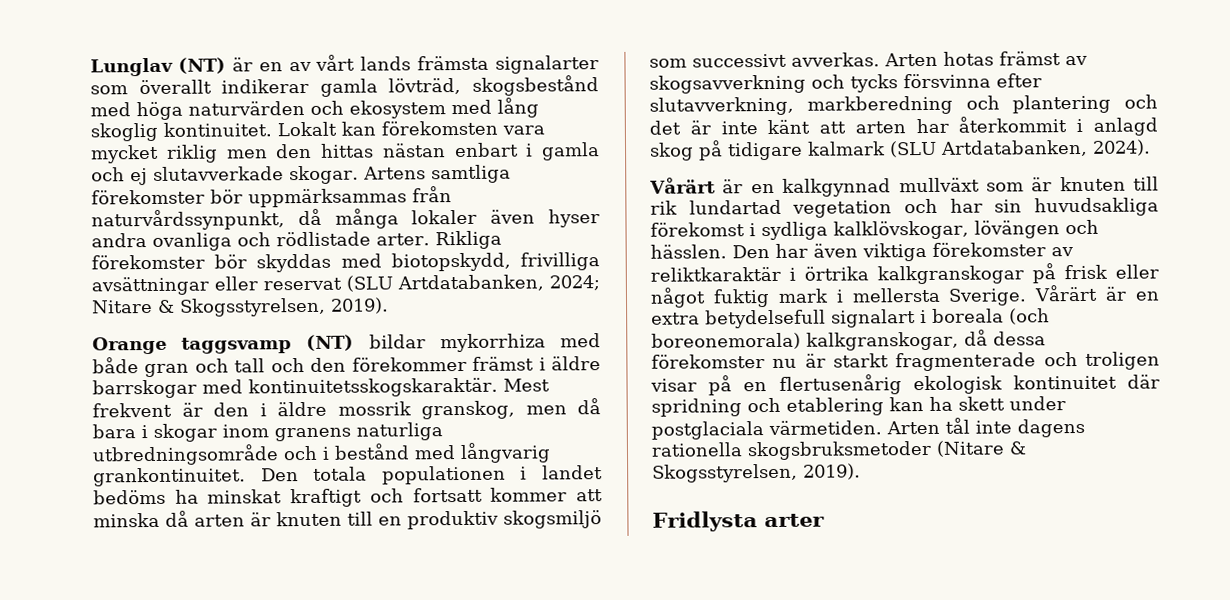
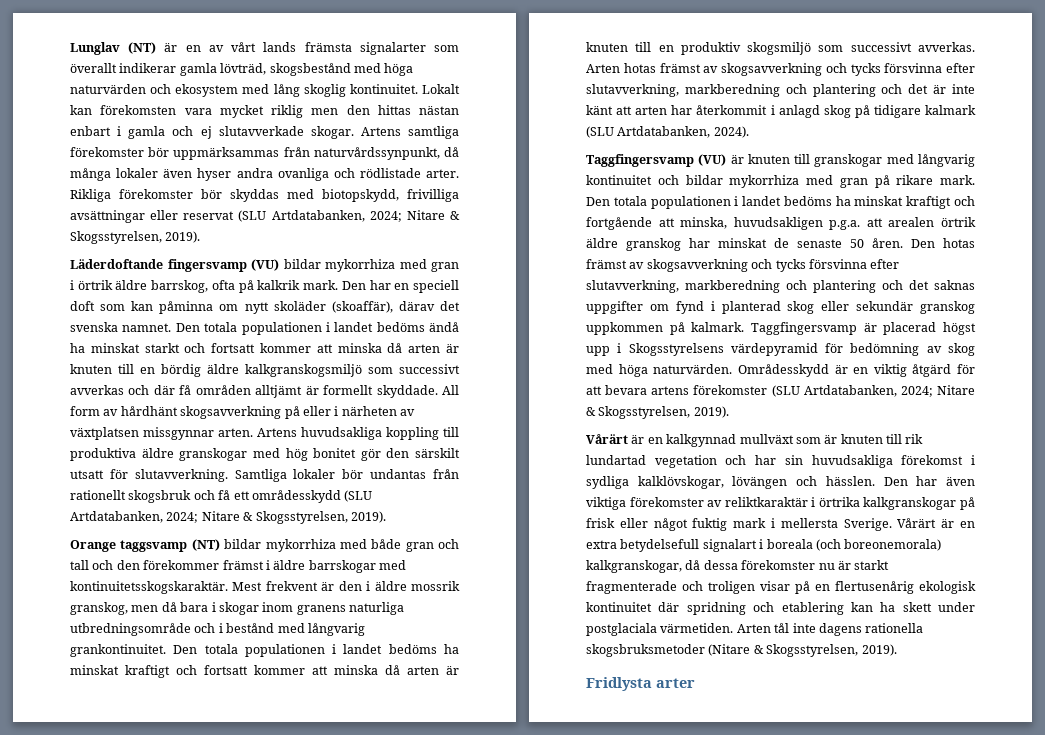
+ Läderdoftande fingersvamp (VU) bildar mykorrhiza med gran i örtrik äldre barrskog, ofta på kalkrik mark. Den har en speciell doft som kan påminna om nytt skoläder (skoaffär), därav det svenska namnet. Den totala populationen i landet bedöms ändå ha minskat starkt och fortsatt kommer att minska då arten är knuten till en bördig äldre kalkgranskogsmiljö som successivt avverkas och där få områden alltjämt är formellt skyddade. All form av hårdhänt skogsavverkning på eller i närheten av växtplatsen missgynnar arten. Artens huvudsakliga koppling till produktiva äldre granskogar med hög bonitet gör den särskilt utsatt för slutavverkning. Samtliga lokaler bör undantas från rationellt skogsbruk och få ett områdesskydd (SLU Artdatabanken, 2024; Nitare & Skogsstyrelsen, 2019).
+ Taggfingersvamp (VU) är knuten till granskogar med långvarig kontinuitet och bildar mykorrhiza med gran på rikare mark. Den totala populationen i landet bedöms ha minskat kraftigt och fortgående att minska, huvudsakligen p.g.a. att arealen örtrik äldre granskog har minskat de senaste 50 åren. Den hotas främst av skogsavverkning och tycks försvinna efter slutavverkning, markberedning och plantering och det saknas uppgifter om fynd i planterad skog eller sekundär granskog uppkommen på kalmark. Taggfingersvamp är placerad högst upp i Skogsstyrelsens värdepyramid för bedömning av skog med höga naturvärden. Områdesskydd är en viktig åtgärd för att bevara artens förekomster (SLU Artdatabanken, 2024; Nitare & Skogsstyrelsen, 2019).

